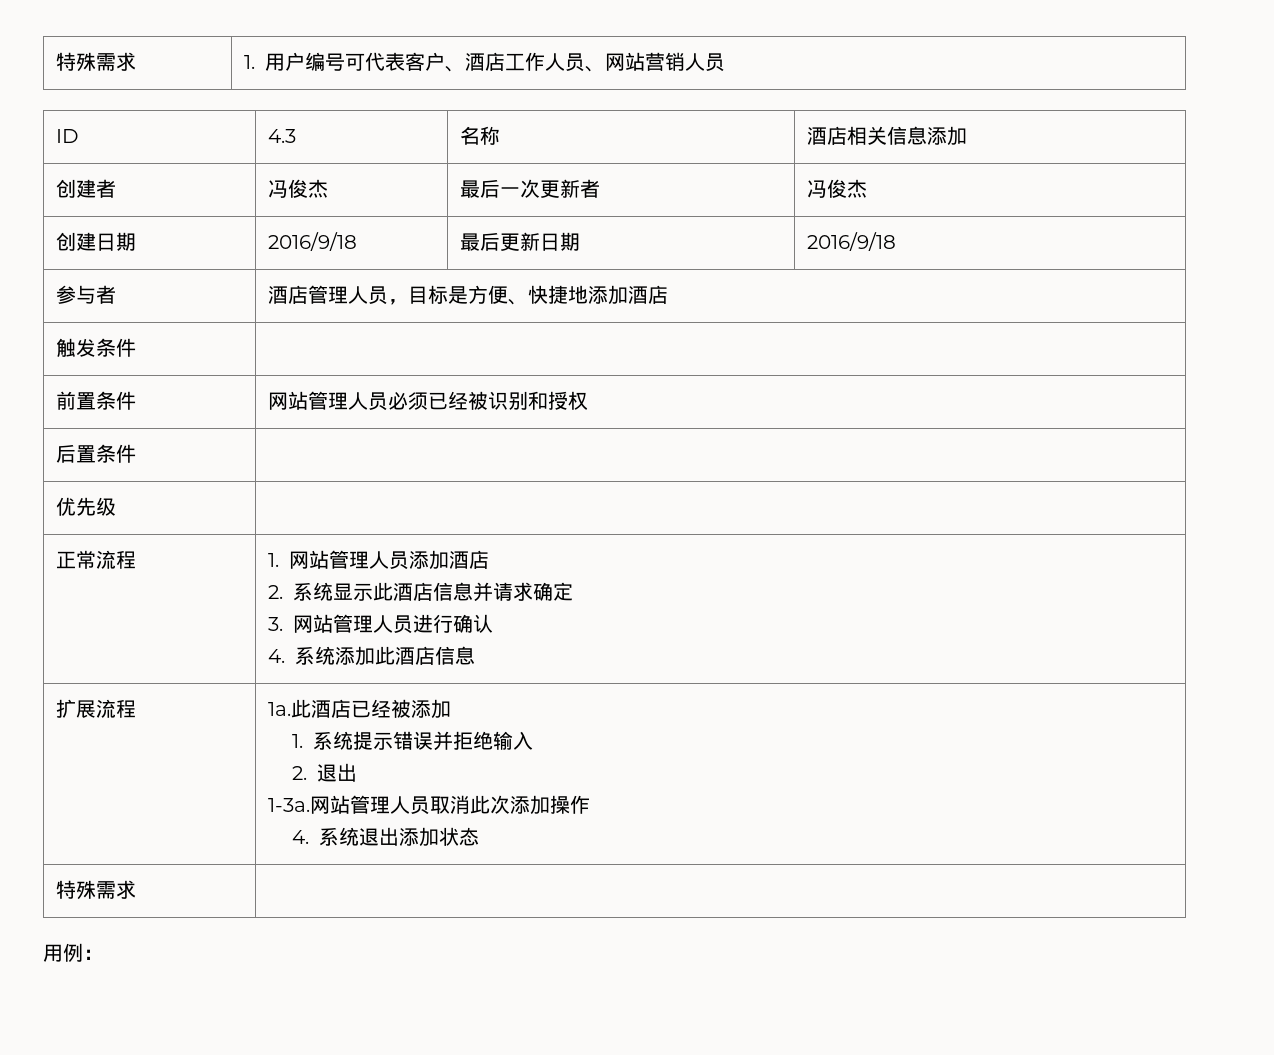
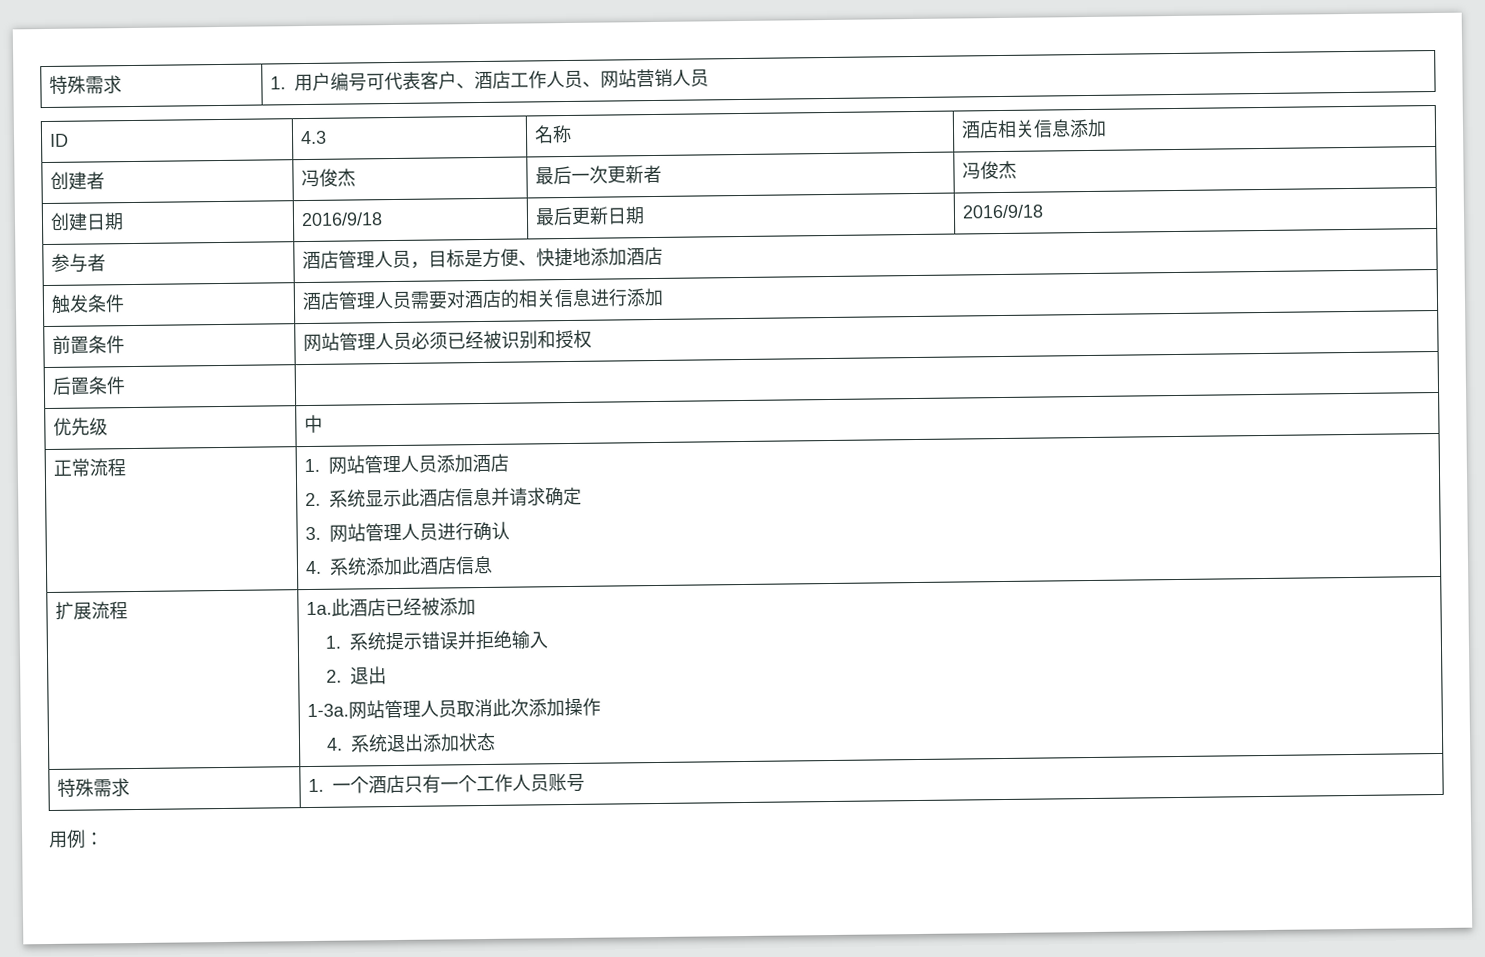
- 触发条件 |
+ 触发条件 | 酒店管理人员需要对酒店的相关信息进行添加
- 优先级 |
+ 优先级 | 中
  扩展流程 | 1a.此酒店已经被添加
  1.系统提示错误并拒绝输入
  2.退出
  1-3a.网站管理人员取消此次添加操作
  4.系统退出添加状态
- 特殊需求 |
+ 特殊需求 | 1.一个酒店只有一个工作人员账号

